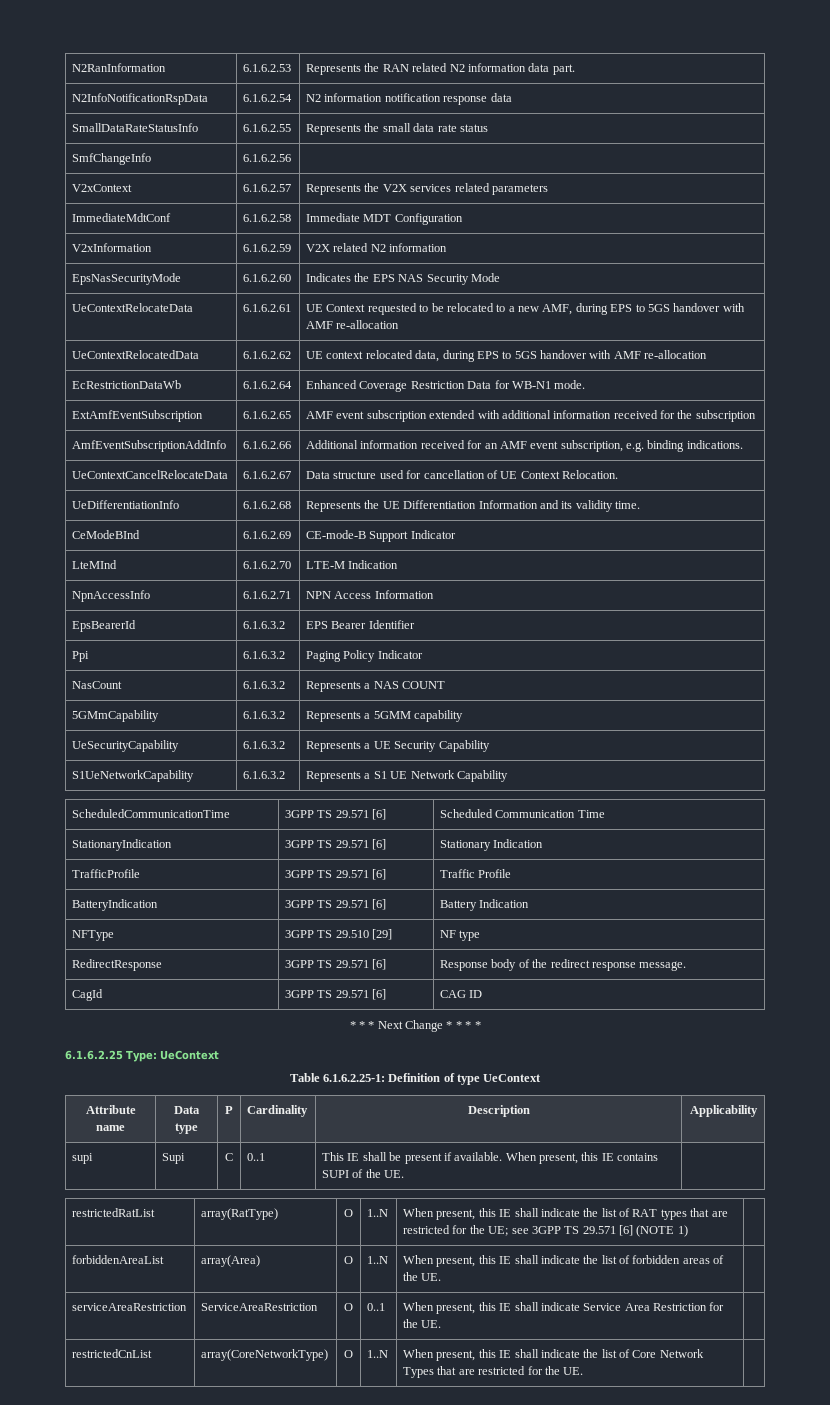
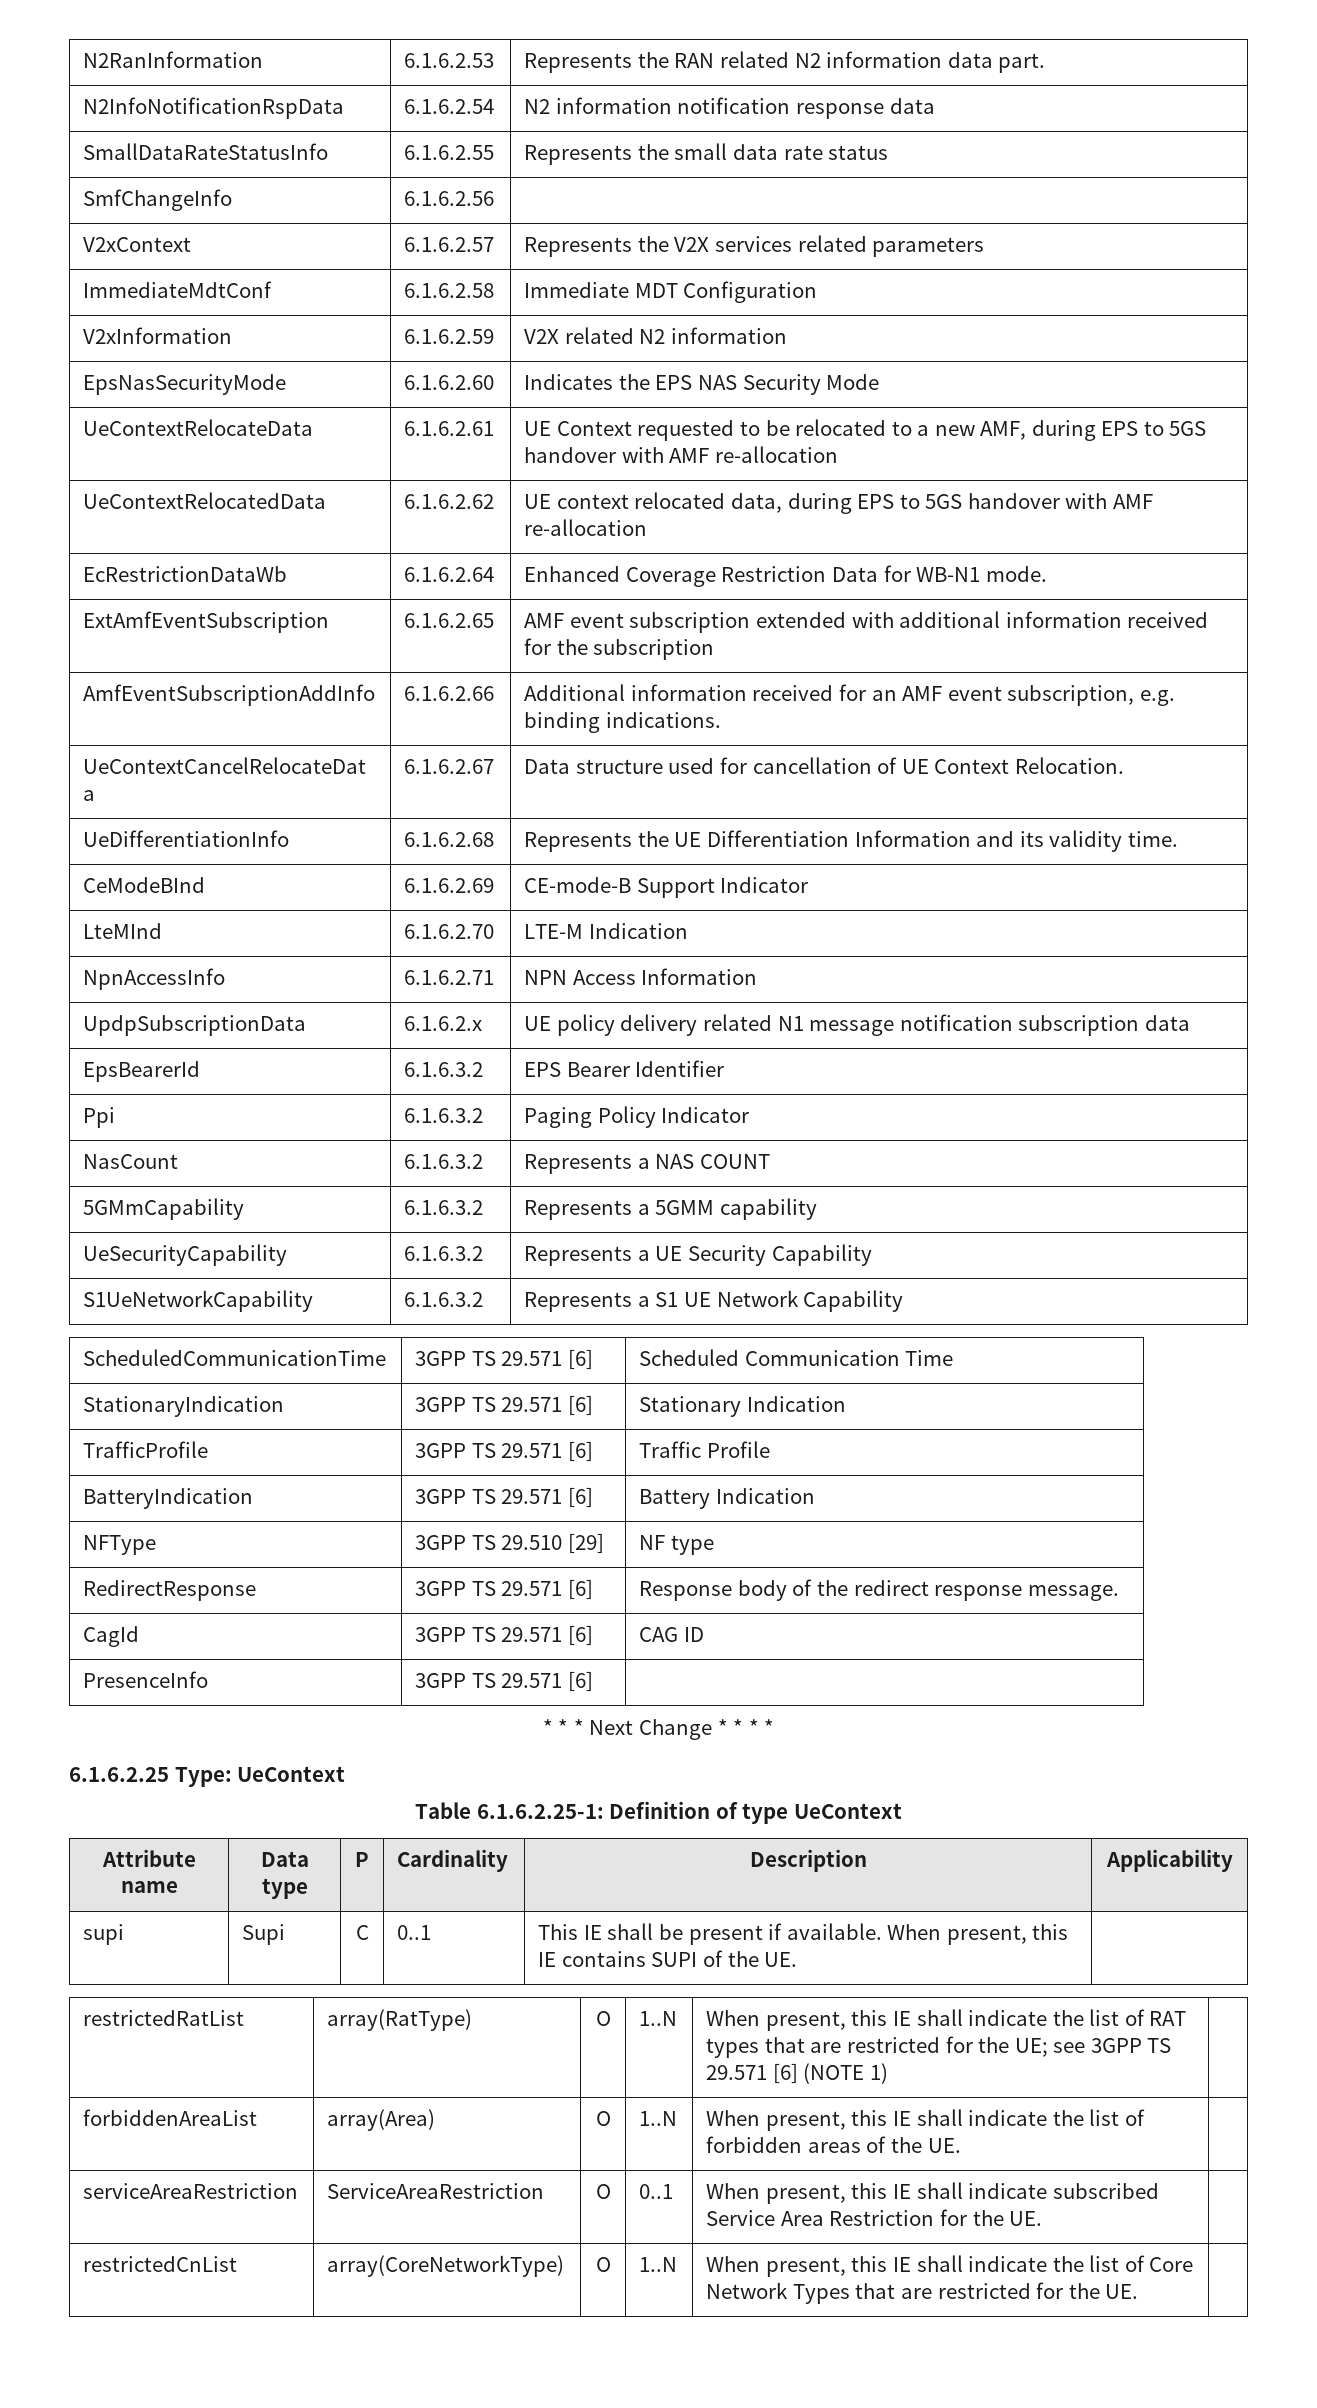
+ UpdpSubscriptionData | 6.1.6.2.x | UE policy delivery related N1 message notification subscription data
+ PresenceInfo | 3GPP TS 29.571 [6] |
- serviceAreaRestriction | ServiceAreaRestriction | O | 0..1 | When present, this IE shall indicate Service Area Restriction for the UE. |
+ serviceAreaRestriction | ServiceAreaRestriction | O | 0..1 | When present, this IE shall indicate subscribed Service Area Restriction for the UE. |

